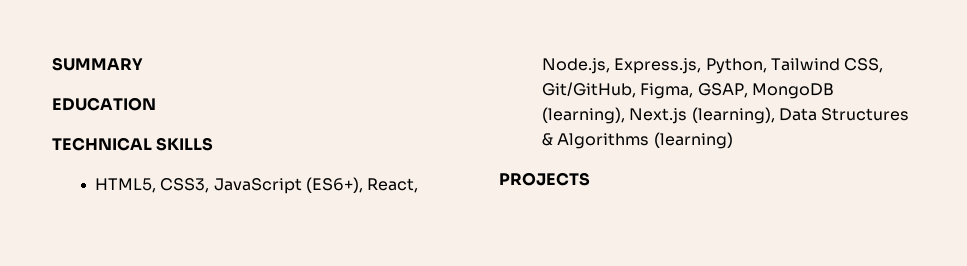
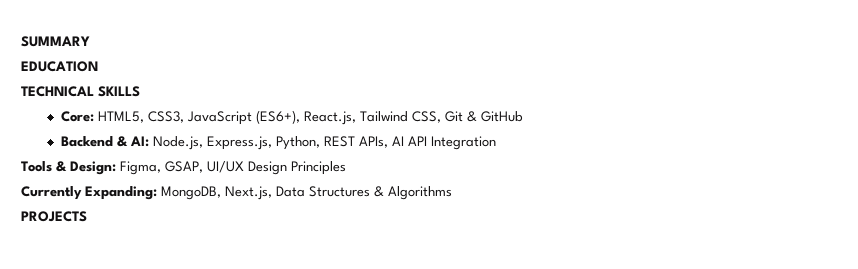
- HTML5, CSS3, JavaScript (ES6+), React, Node.js, Express.js, Python, Tailwind CSS, Git/GitHub, Figma, GSAP, MongoDB (learning), Next.js (learning), Data Structures & Algorithms (learning)
+ Core: HTML5, CSS3, JavaScript (ES6+), React.js, Tailwind CSS, Git & GitHub
+ Backend & AI: Node.js, Express.js, Python, REST APIs, AI API Integration
+ Tools & Design: Figma, GSAP, UI/UX Design Principles
+ Currently Expanding: MongoDB, Next.js, Data Structures & Algorithms

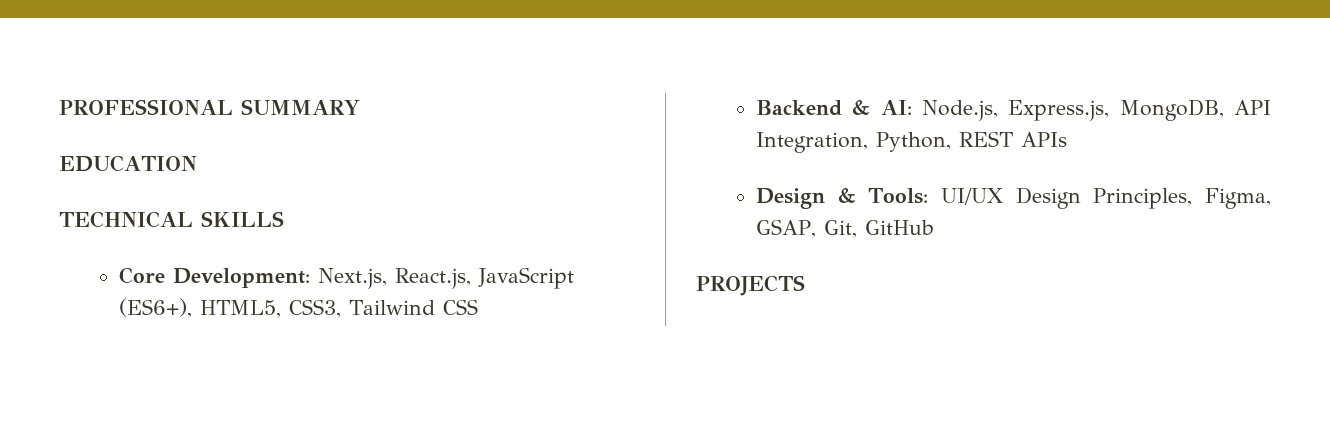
- SUMMARY
+ PROFESSIONAL SUMMARY
- Core: HTML5, CSS3, JavaScript (ES6+), React.js, Tailwind CSS, Git & GitHub
+ Core Development: Next.js, React.js, JavaScript (ES6+), HTML5, CSS3, Tailwind CSS
- Backend & AI: Node.js, Express.js, Python, REST APIs, AI API Integration
- Tools & Design: Figma, GSAP, UI/UX Design Principles
- Currently Expanding: MongoDB, Next.js, Data Structures & Algorithms
+ Backend & AI: Node.js, Express.js, MongoDB, API Integration, Python, REST APIs
+ Design & Tools: UI/UX Design Principles, Figma, GSAP, Git, GitHub

